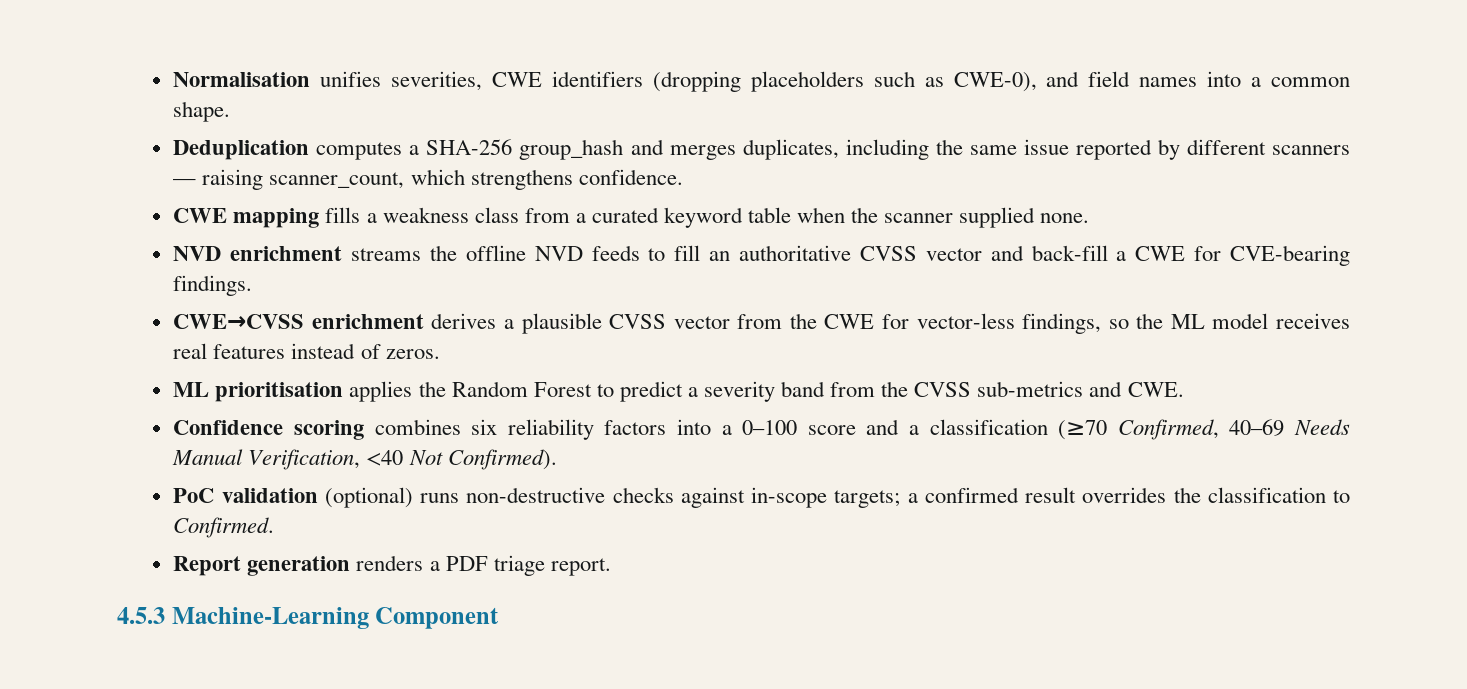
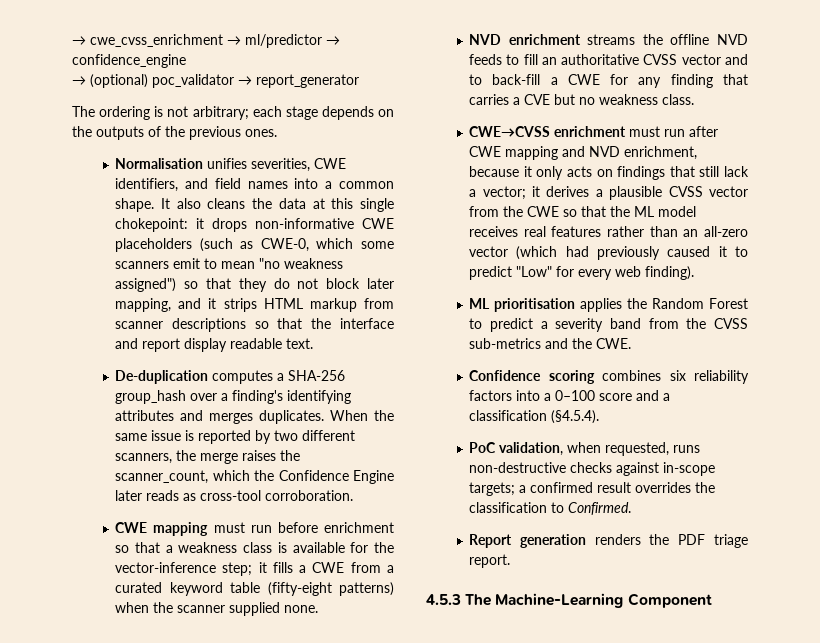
- Normalisation unifies severities, CWE identifiers (dropping placeholders such as CWE-0), and field names into a common shape.
- Deduplication computes a SHA-256 group_hash and merges duplicates, including the same issue reported by different scanners — raising scanner_count, which strengthens confidence.
- CWE mapping fills a weakness class from a curated keyword table when the scanner supplied none.
+ → cwe_cvss_enrichment → ml/predictor → confidence_engine
+ → (optional) poc_validator → report_generator
+ The ordering is not arbitrary; each stage depends on the outputs of the previous ones.
+ Normalisation unifies severities, CWE identifiers, and field names into a common shape. It also cleans the data at this single chokepoint: it drops non-informative CWE placeholders (such as CWE-0, which some scanners emit to mean "no weakness assigned") so that they do not block later mapping, and it strips HTML markup from scanner descriptions so that the interface and report display readable text.
+ De-duplication computes a SHA-256 group_hash over a finding's identifying attributes and merges duplicates. When the same issue is reported by two different scanners, the merge raises the scanner_count, which the Confidence Engine later reads as cross-tool corroboration.
+ CWE mapping must run before enrichment so that a weakness class is available for the vector-inference step; it fills a CWE from a curated keyword table (fifty-eight patterns) when the scanner supplied none.
- NVD enrichment streams the offline NVD feeds to fill an authoritative CVSS vector and back-fill a CWE for CVE-bearing findings.
- CWE→CVSS enrichment derives a plausible CVSS vector from the CWE for vector-less findings, so the ML model receives real features instead of zeros.
+ NVD enrichment streams the offline NVD feeds to fill an authoritative CVSS vector and to back-fill a CWE for any finding that carries a CVE but no weakness class.
+ CWE→CVSS enrichment must run after CWE mapping and NVD enrichment, because it only acts on findings that still lack a vector; it derives a plausible CVSS vector from the CWE so that the ML model receives real features rather than an all-zero vector (which had previously caused it to predict "Low" for every web finding).
- ML prioritisation applies the Random Forest to predict a severity band from the CVSS sub-metrics and CWE.
+ ML prioritisation applies the Random Forest to predict a severity band from the CVSS sub-metrics and the CWE.
- Confidence scoring combines six reliability factors into a 0–100 score and a classification (≥70 Confirmed, 40–69 Needs Manual Verification, <40 Not Confirmed).
- PoC validation (optional) runs non-destructive checks against in-scope targets; a confirmed result overrides the classification to Confirmed.
+ Confidence scoring combines six reliability factors into a 0–100 score and a classification (§4.5.4).
+ PoC validation, when requested, runs non-destructive checks against in-scope targets; a confirmed result overrides the classification to Confirmed.
- Report generation renders a PDF triage report.
+ Report generation renders the PDF triage report.
- 4.5.3 Machine-Learning Component
+ 4.5.3 The Machine-Learning Component

